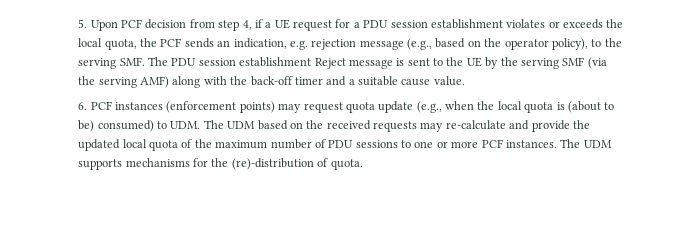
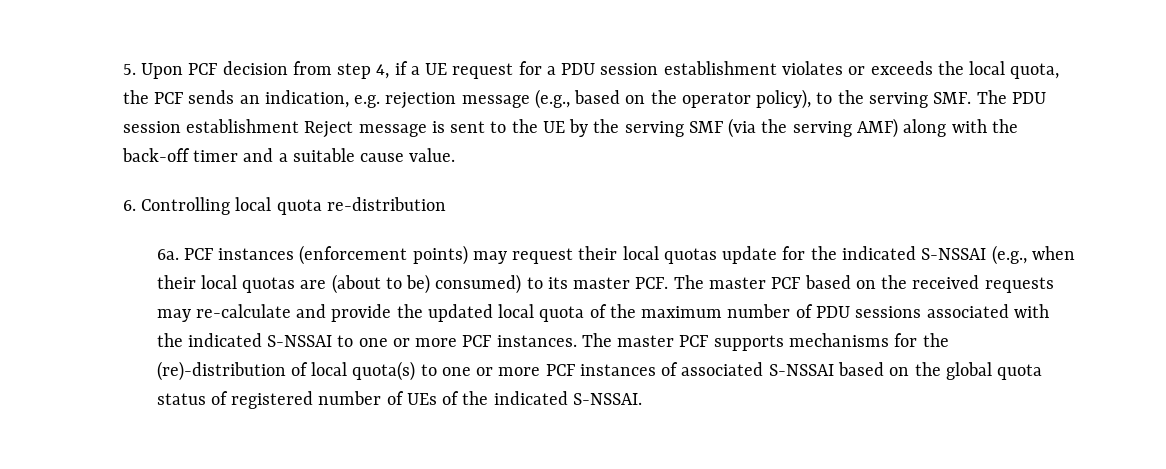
- 6. PCF instances (enforcement points) may request quota update (e.g., when the local quota is (about to be) consumed) to UDM. The UDM based on the received requests may re-calculate and provide the updated local quota of the maximum number of PDU sessions to one or more PCF instances.
+ 6. Controlling local quota re-distribution
+ 6a. PCF instances (enforcement points) may request their local quotas update for the indicated S-NSSAI (e.g., when their local quotas are (about to be) consumed) to its master PCF. The master PCF based on the received requests may re-calculate and provide the updated local quota of the maximum number of PDU sessions associated with the indicated S-NSSAI to one or more PCF instances.
- The UDM supports mechanisms for the (re)-distribution of quota.
+ The master PCF supports mechanisms for the (re)-distribution of local quota(s) to one or more PCF instances of associated S-NSSAI based on the global quota status of registered number of UEs of the indicated S-NSSAI.

